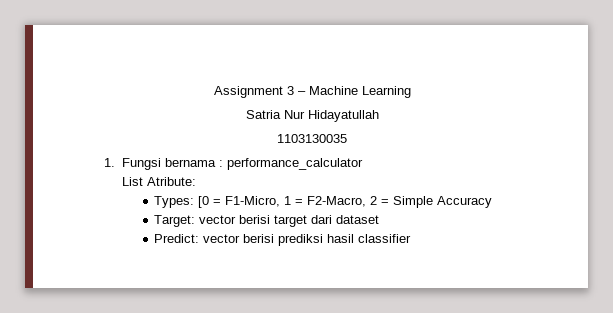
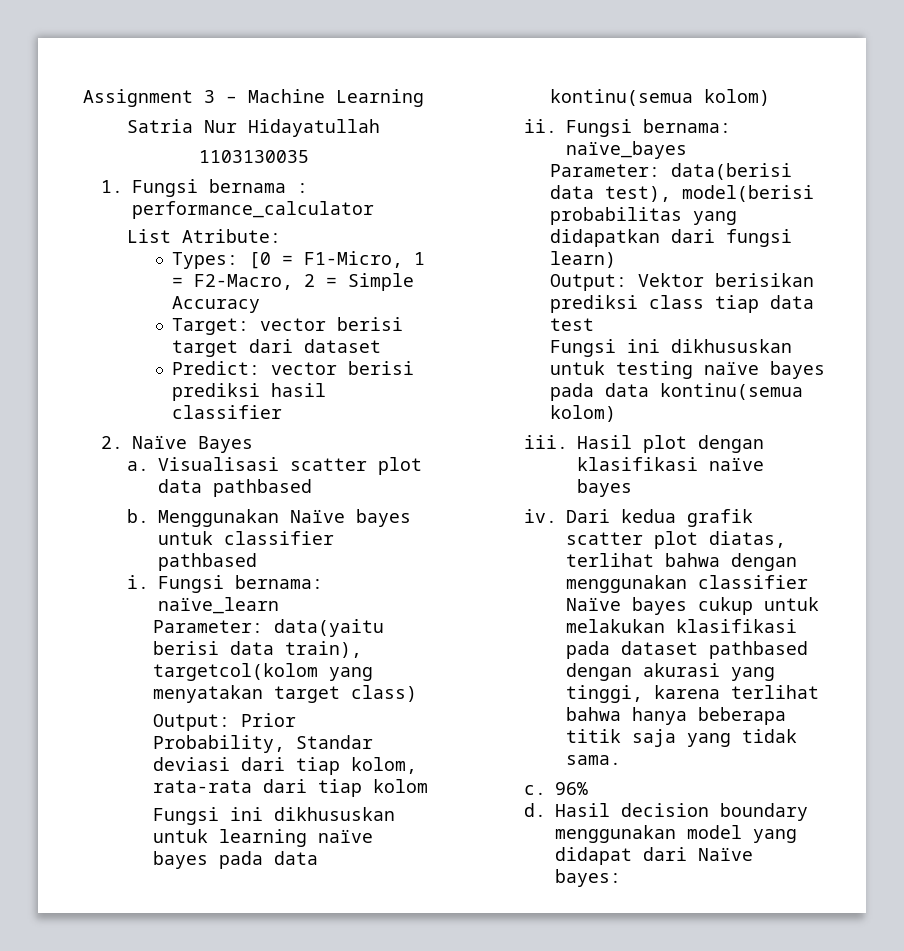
+ 2. Naïve Bayes
+ a. Visualisasi scatter plot data pathbased
+ b. Menggunakan Naïve bayes untuk classifier pathbased
+ i. Fungsi bernama: naïve_learn
+ Parameter: data(yaitu berisi data train), targetcol(kolom yang menyatakan target class)
+ Output: Prior Probability, Standar deviasi dari tiap kolom, rata-rata dari tiap kolom
+ Fungsi ini dikhususkan untuk learning naïve bayes pada data kontinu(semua kolom)
+ ii. Fungsi bernama: naïve_bayes
+ Parameter: data(berisi data test), model(berisi probabilitas yang didapatkan dari fungsi learn)
+ Output: Vektor berisikan prediksi class tiap data test
+ Fungsi ini dikhususkan untuk testing naïve bayes pada data kontinu(semua kolom)
+ iii. Hasil plot dengan klasifikasi naïve bayes
+ iv. Dari kedua grafik scatter plot diatas, terlihat bahwa dengan menggunakan classifier Naïve bayes cukup untuk melakukan klasifikasi pada dataset pathbased dengan akurasi yang tinggi, karena terlihat bahwa hanya beberapa titik saja yang tidak sama.
+ c. 96%
+ d. Hasil decision boundary menggunakan model yang didapat dari Naïve bayes:

